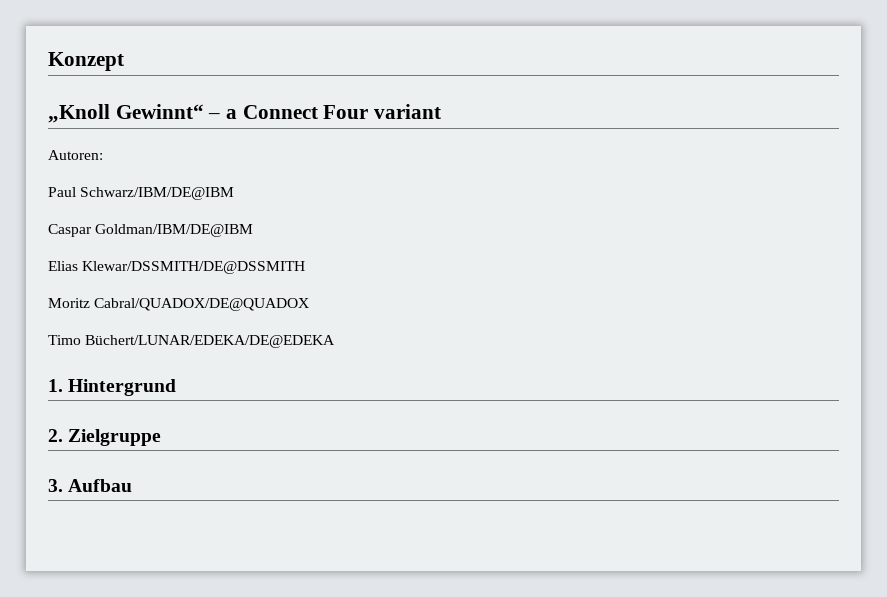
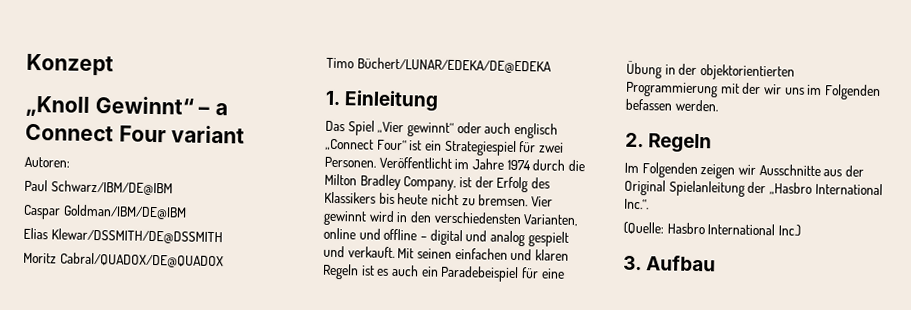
- 1. Hintergrund
- 2. Zielgruppe
+ 1. Einleitung
+ Das Spiel „Vier gewinnt“ oder auch englisch „Connect Four“ ist ein Strategiespiel für zwei Personen. Veröffentlicht im Jahre 1974 durch die Milton Bradley Company, ist der Erfolg des Klassikers bis heute nicht zu bremsen. Vier gewinnt wird in den verschiedensten Varianten, online und offline – digital und analog gespielt und verkauft. Mit seinen einfachen und klaren Regeln ist es auch ein Paradebeispiel für eine Übung in der objektorientierten Programmierung mit der wir uns im Folgenden befassen werden.
+ 2. Regeln
+ Im Folgenden zeigen wir Ausschnitte aus der Original Spielanleitung der „Hasbro International Inc.“.
+ (Quelle: Hasbro International Inc.)

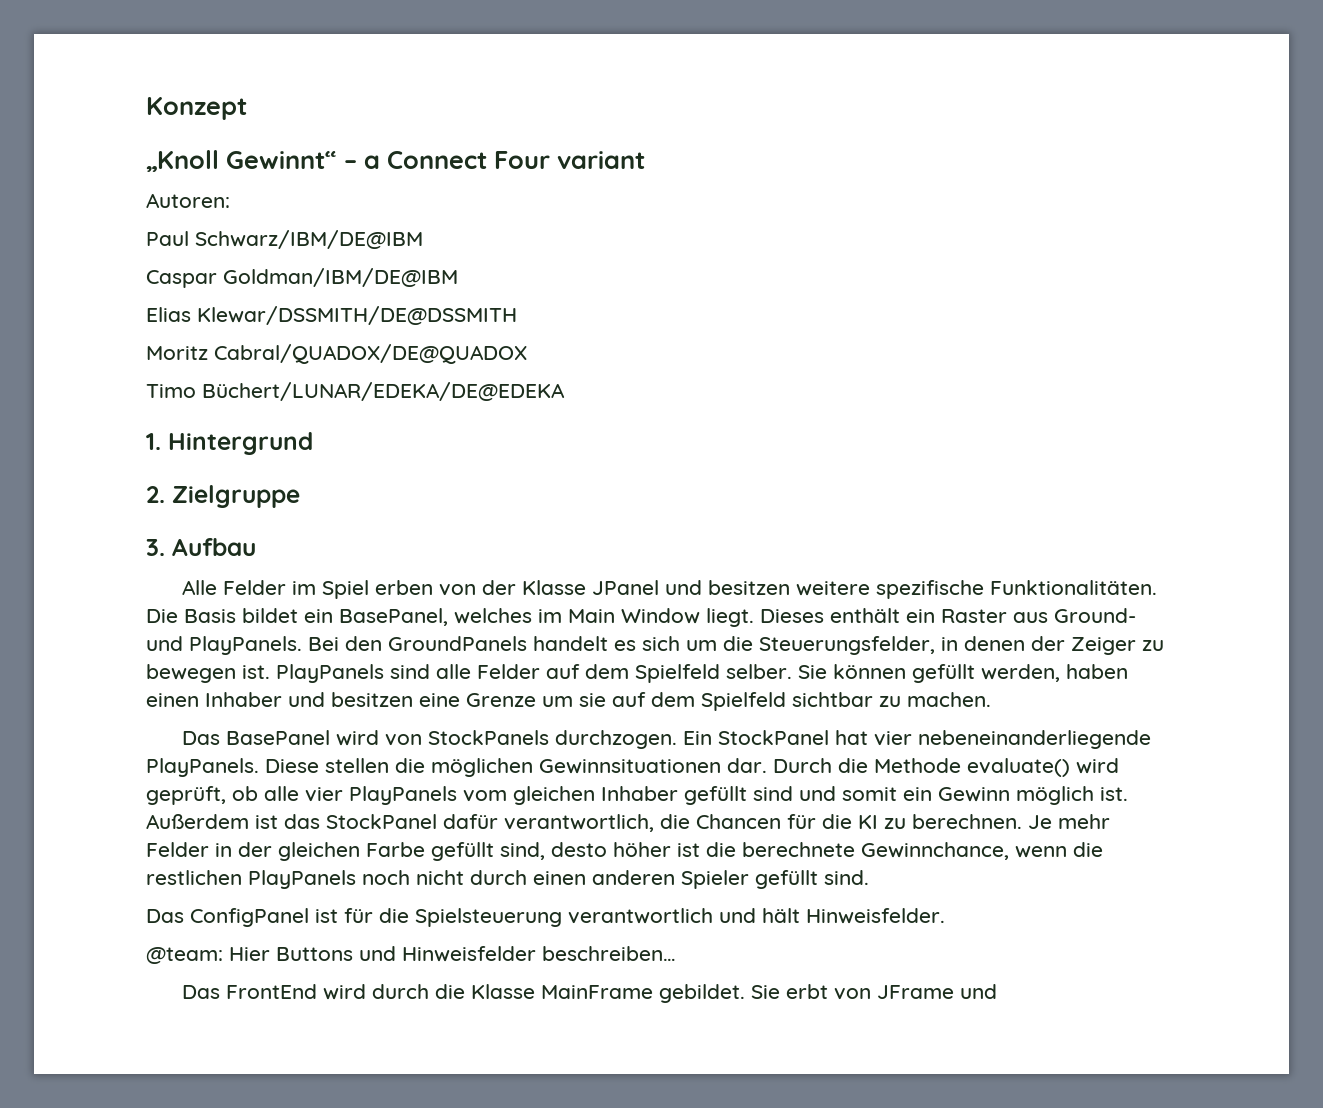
- 1. Einleitung
- Das Spiel „Vier gewinnt“ oder auch englisch „Connect Four“ ist ein Strategiespiel für zwei Personen. Veröffentlicht im Jahre 1974 durch die Milton Bradley Company, ist der Erfolg des Klassikers bis heute nicht zu bremsen. Vier gewinnt wird in den verschiedensten Varianten, online und offline – digital und analog gespielt und verkauft. Mit seinen einfachen und klaren Regeln ist es auch ein Paradebeispiel für eine Übung in der objektorientierten Programmierung mit der wir uns im Folgenden befassen werden.
- 2. Regeln
- Im Folgenden zeigen wir Ausschnitte aus der Original Spielanleitung der „Hasbro International Inc.“.
- (Quelle: Hasbro International Inc.)
+ 1. Hintergrund
+ 2. Zielgruppe
  3. Aufbau
+ Alle Felder im Spiel erben von der Klasse JPanel und besitzen weitere spezifische Funktionalitäten. Die Basis bildet ein BasePanel, welches im Main Window liegt. Dieses enthält ein Raster aus Ground- und PlayPanels. Bei den GroundPanels handelt es sich um die Steuerungsfelder, in denen der Zeiger zu bewegen ist. PlayPanels sind alle Felder auf dem Spielfeld selber. Sie können gefüllt werden, haben einen Inhaber und besitzen eine Grenze um sie auf dem Spielfeld sichtbar zu machen.
+ Das BasePanel wird von StockPanels durchzogen. Ein StockPanel hat vier nebeneinanderliegende PlayPanels. Diese stellen die möglichen Gewinnsituationen dar. Durch die Methode evaluate() wird geprüft, ob alle vier PlayPanels vom gleichen Inhaber gefüllt sind und somit ein Gewinn möglich ist. Außerdem ist das StockPanel dafür verantwortlich, die Chancen für die KI zu berechnen. Je mehr Felder in der gleichen Farbe gefüllt sind, desto höher ist die berechnete Gewinnchance, wenn die restlichen PlayPanels noch nicht durch einen anderen Spieler gefüllt sind.
+ Das ConfigPanel ist für die Spielsteuerung verantwortlich und hält Hinweisfelder.
+ @team: Hier Buttons und Hinweisfelder beschreiben…
+ Das FrontEnd wird durch die Klasse MainFrame gebildet. Sie erbt von JFrame und

